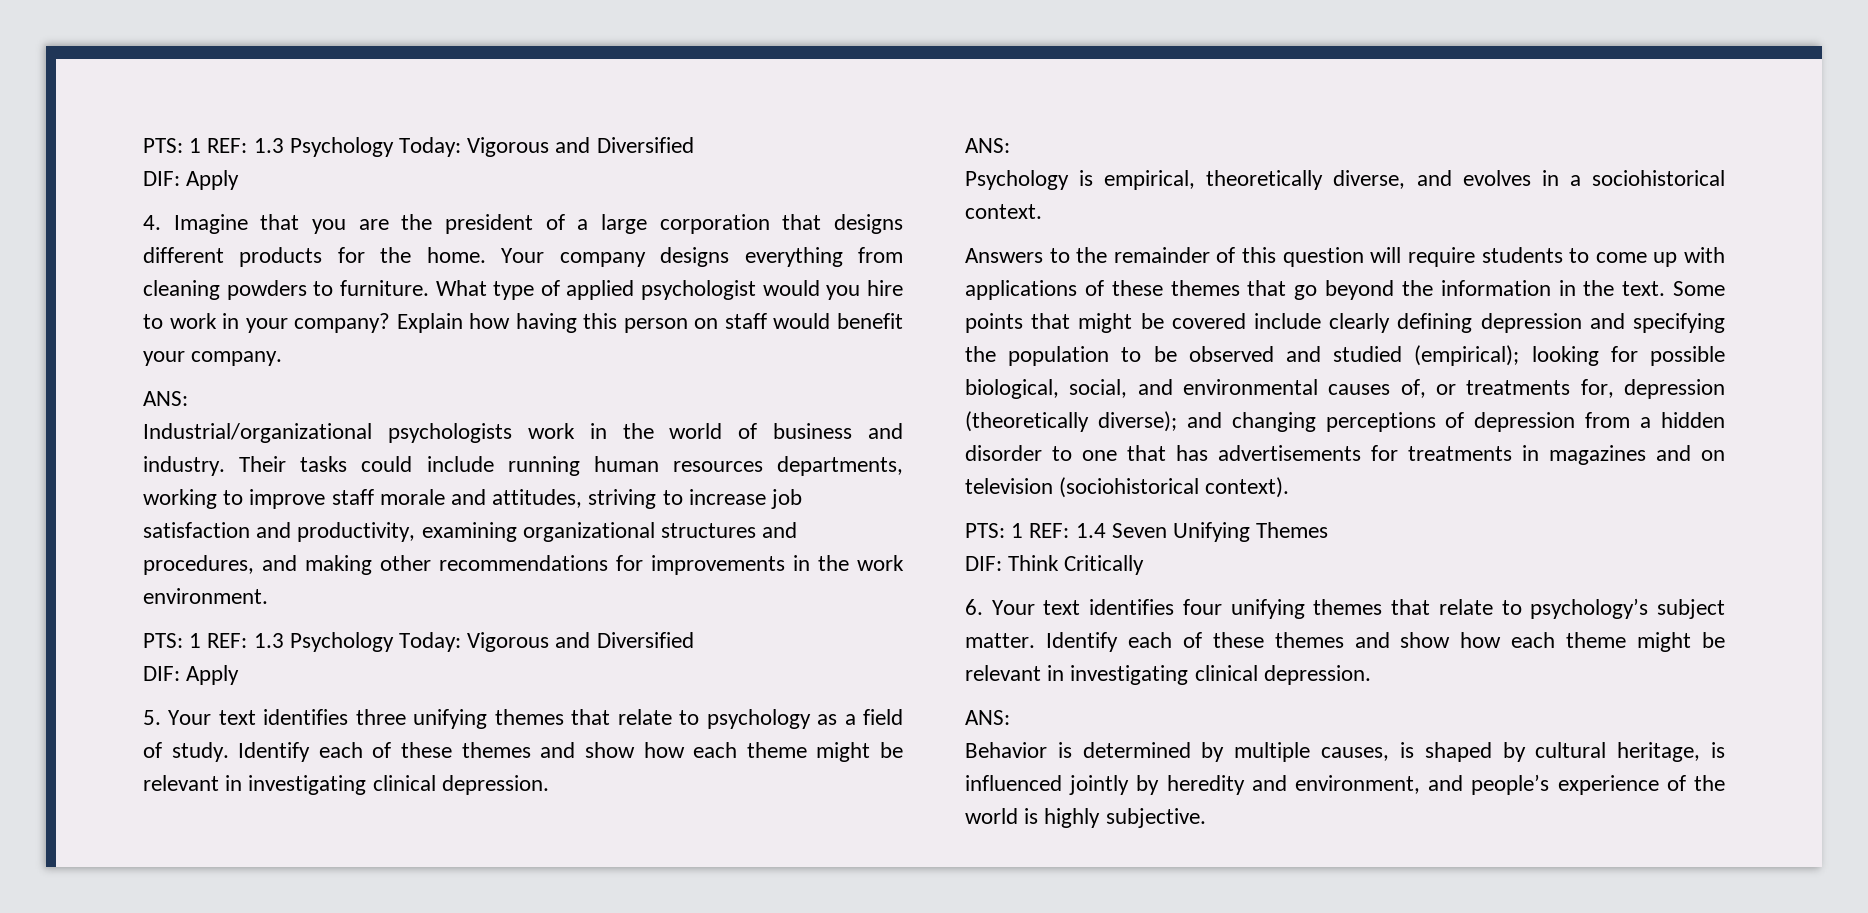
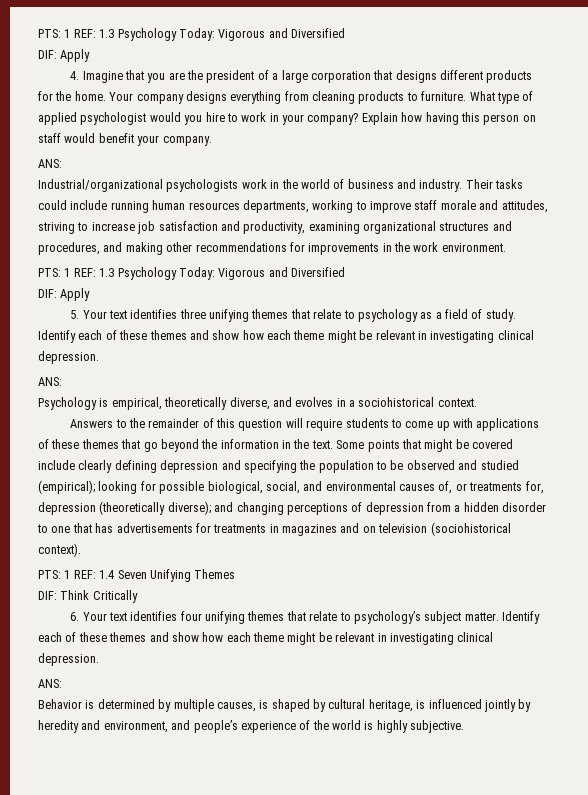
- Your company designs everything from cleaning powders to furniture.
+ Your company designs everything from cleaning products to furniture.

